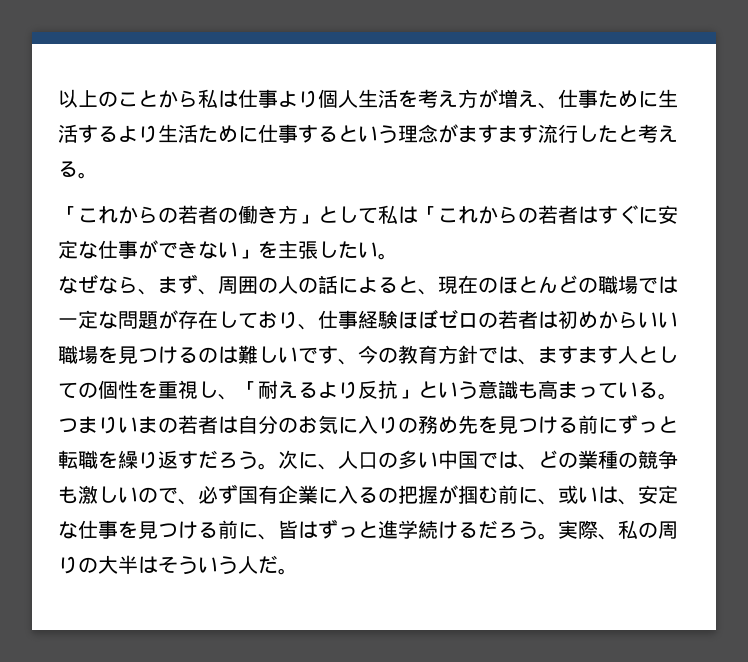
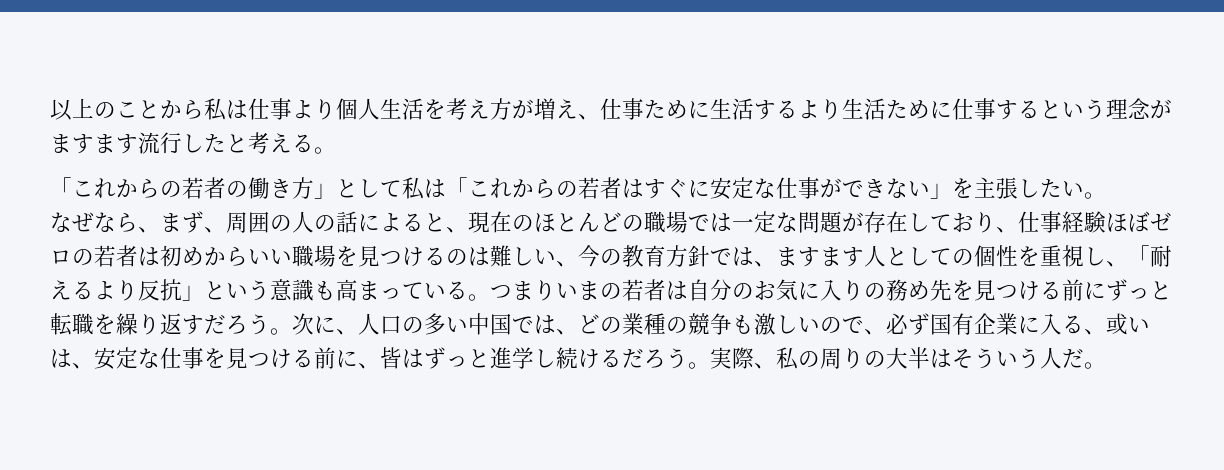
- なぜなら、まず、周囲の人の話によると、現在のほとんどの職場では一定な問題が存在しており、仕事経験ほぼゼロの若者は初めからいい職場を見つけるのは難しいです、今の教育方針では、ますます人としての個性を重視し、「耐えるより反抗」という意識も高まっている。
+ なぜなら、まず、周囲の人の話によると、現在のほとんどの職場では一定な問題が存在しており、仕事経験ほぼゼロの若者は初めからいい職場を見つけるのは難しい、今の教育方針では、ますます人としての個性を重視し、「耐えるより反抗」という意識も高まっている。
- 次に、人口の多い中国では、どの業種の競争も激しいので、必ず国有企業に入るの把握が掴む前に、或いは、安定な仕事を見つける前に、皆はずっと進学続けるだろう。
+ 次に、人口の多い中国では、どの業種の競争も激しいので、必ず国有企業に入る、或いは、安定な仕事を見つける前に、皆はずっと進学し続けるだろう。

